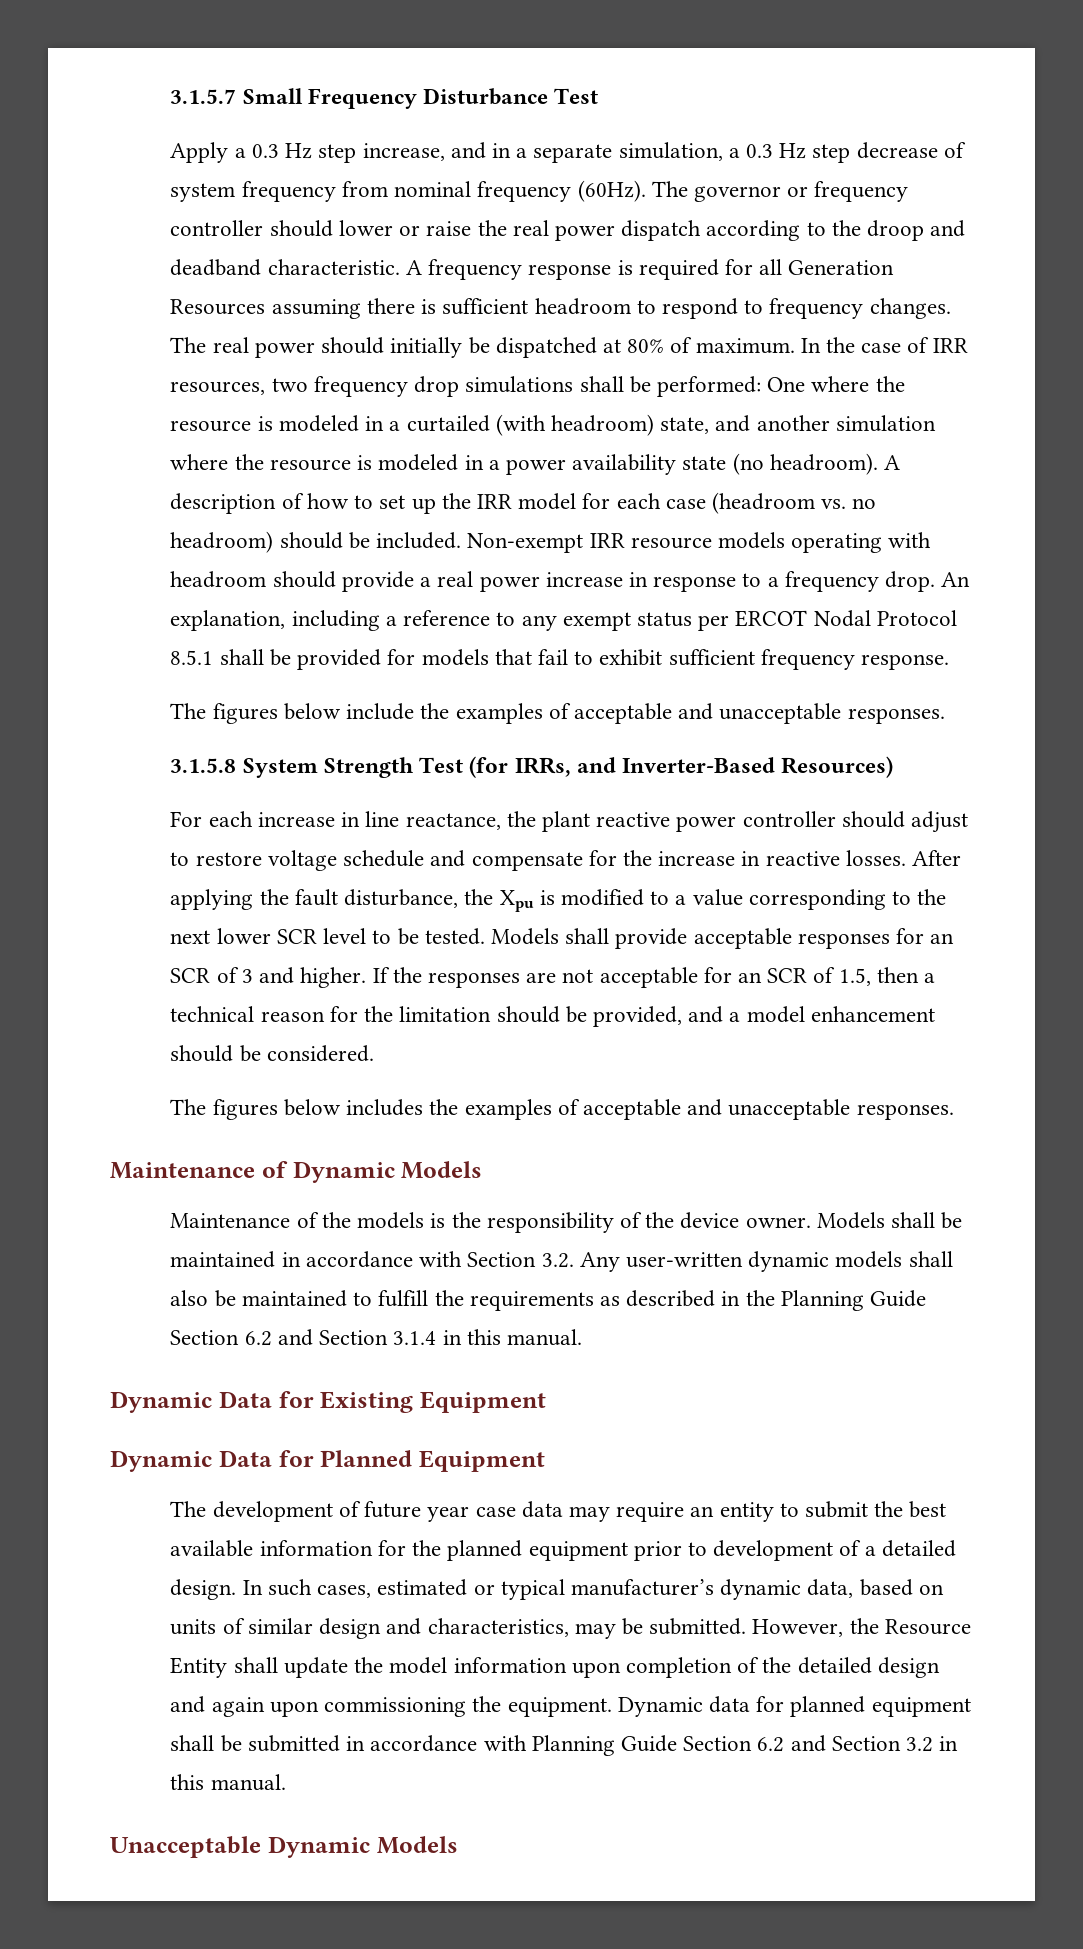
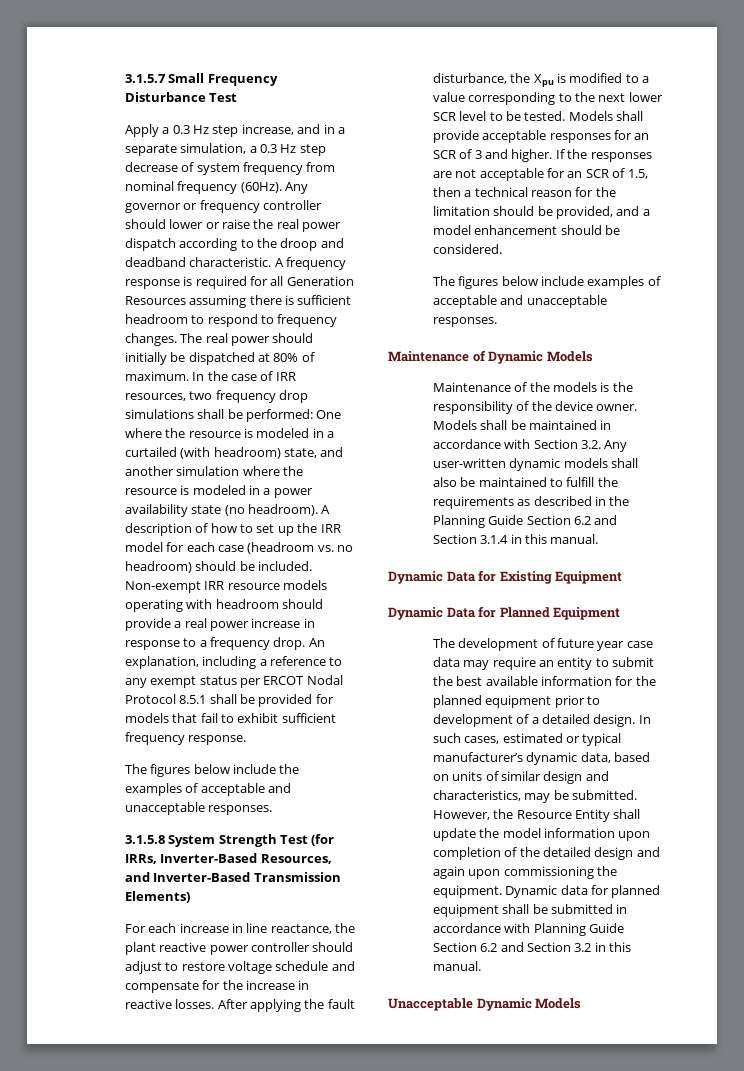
- The governor or frequency controller should lower or raise the real power dispatch according to the droop and deadband characteristic.
+ Any governor or frequency controller should lower or raise the real power dispatch according to the droop and deadband characteristic.
- 3.1.5.8 System Strength Test (for IRRs, and Inverter-Based Resources)
+ 3.1.5.8 System Strength Test (for IRRs, Inverter-Based Resources, and Inverter-Based Transmission Elements)
- The figures below includes the examples of acceptable and unacceptable responses.
+ The figures below include examples of acceptable and unacceptable responses.

